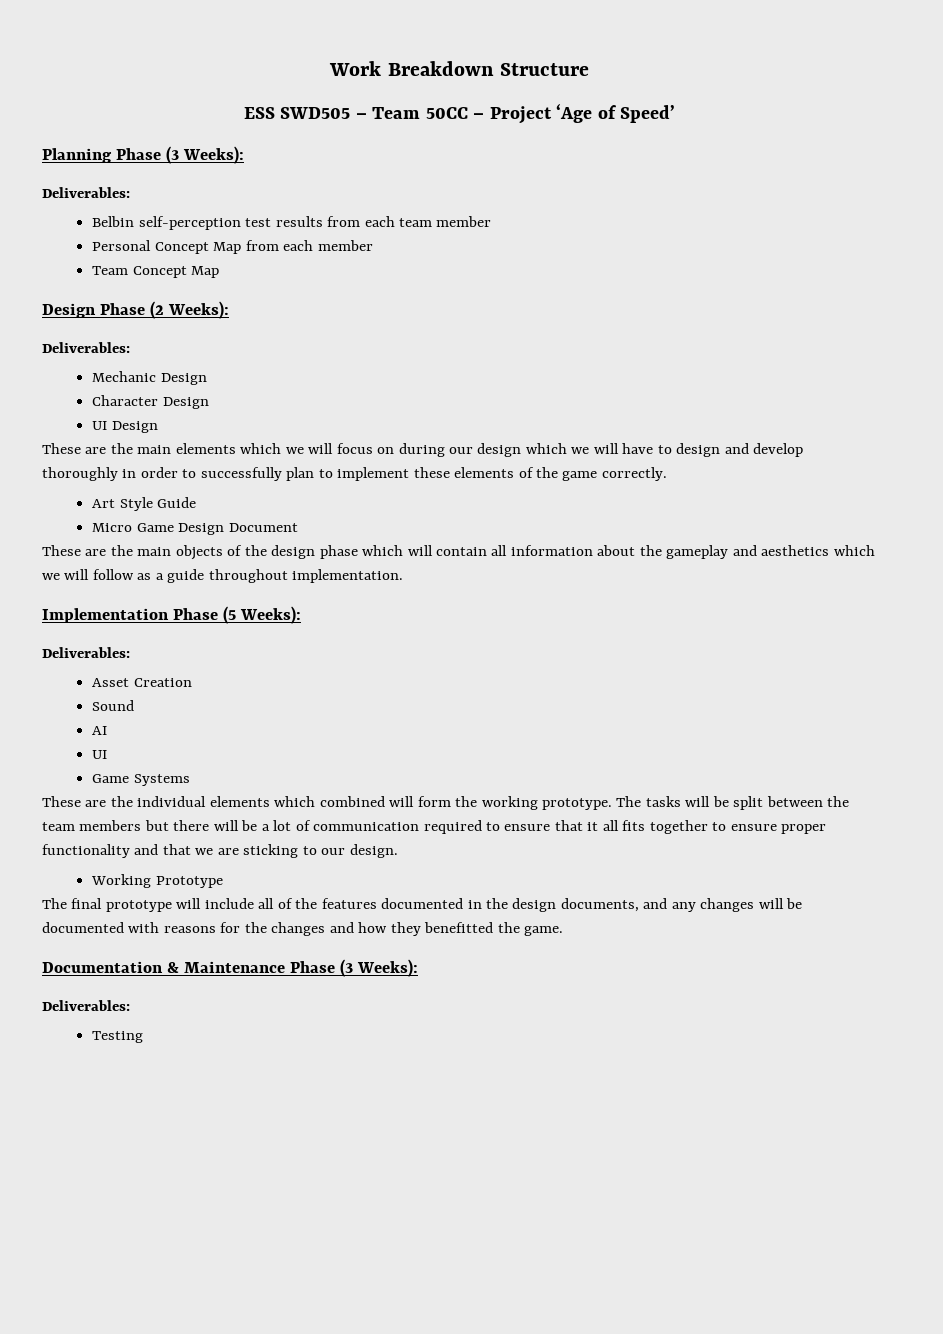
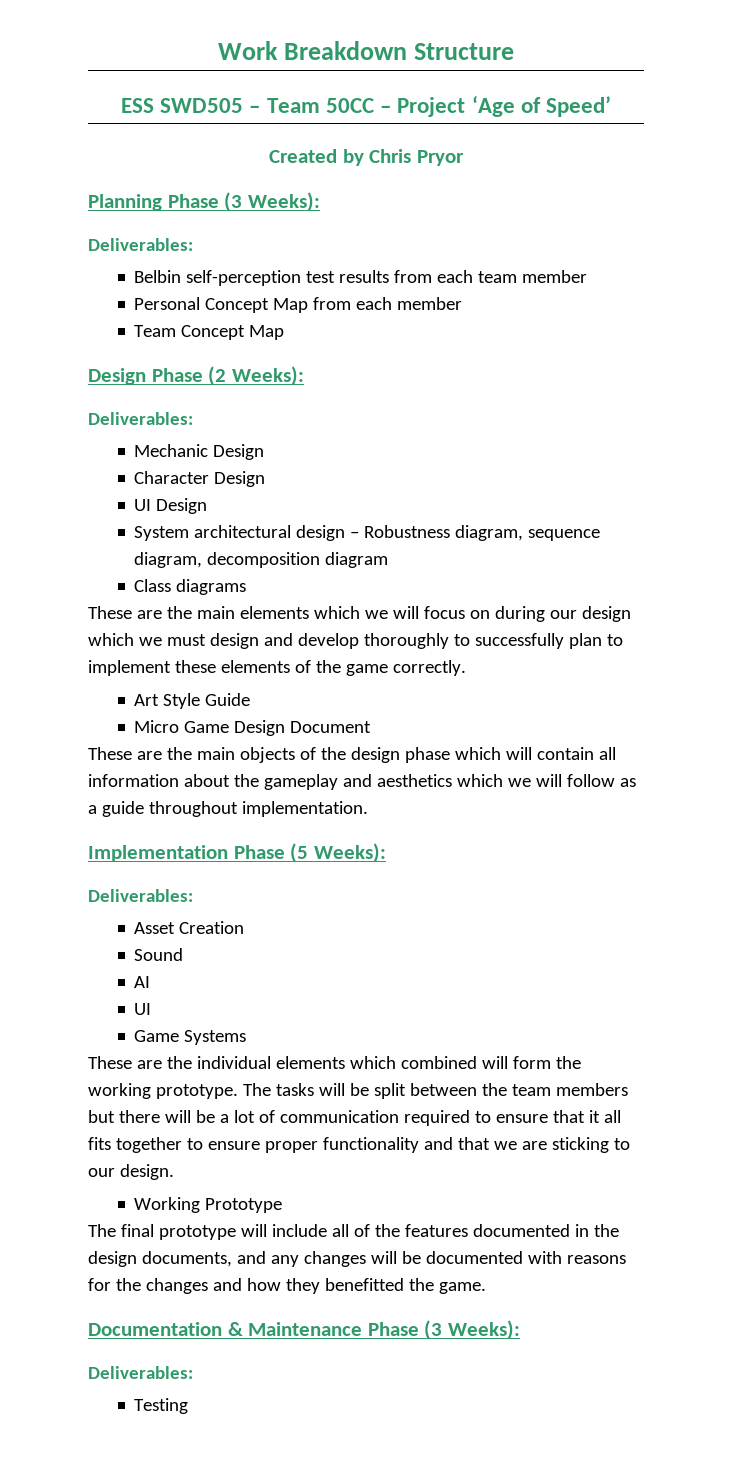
+ Created by Chris Pryor
+ System architectural design – Robustness diagram, sequence diagram, decomposition diagram
+ Class diagrams
- These are the main elements which we will focus on during our design which we will have to design and develop thoroughly in order to successfully plan to implement these elements of the game correctly.
+ These are the main elements which we will focus on during our design which we must design and develop thoroughly to successfully plan to implement these elements of the game correctly.

